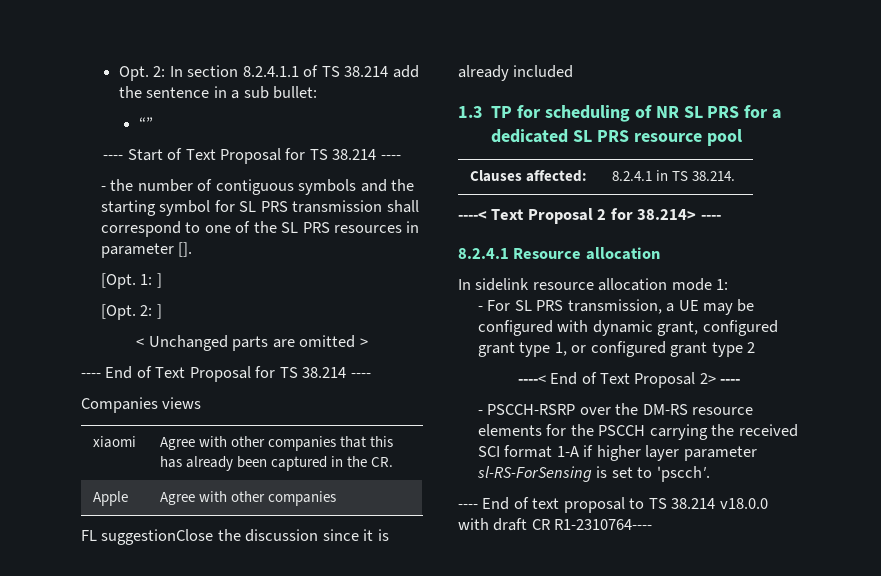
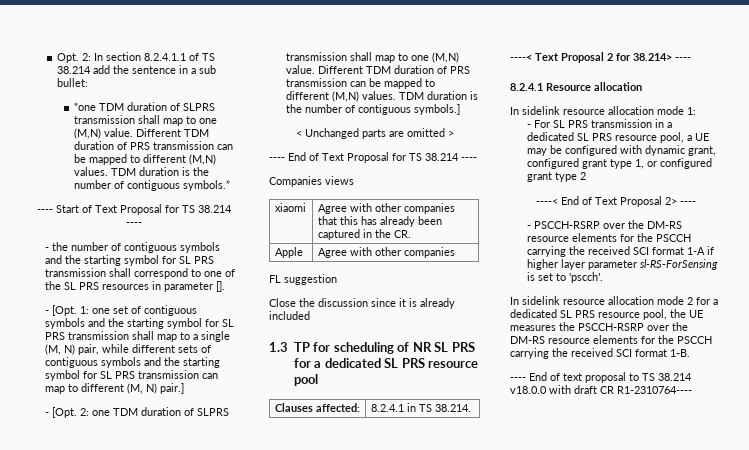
- “”
+ “one TDM duration of SLPRS transmission shall map to one (M,N) value. Different TDM duration of PRS transmission can be mapped to different (M,N) values. TDM duration is the number of contiguous symbols.”
- [Opt. 1: ]
- [Opt. 2: ]
+ - [Opt. 1: one set of contiguous symbols and the starting symbol for SL PRS transmission shall map to a single (M, N) pair, while different sets of contiguous symbols and the starting symbol for SL PRS transmission can map to different (M, N) pair.]
+ - [Opt. 2: one TDM duration of SLPRS transmission shall map to one (M,N) value. Different TDM duration of PRS transmission can be mapped to different (M,N) values. TDM duration is the number of contiguous symbols.]
- FL suggestionClose the discussion since it is already included
+ FL suggestion
+ Close the discussion since it is already included
- - For SL PRS transmission, a UE may be configured with dynamic grant, configured grant type 1, or configured grant type 2
+ - For SL PRS transmission in a dedicated SL PRS resource pool, a UE may be configured with dynamic grant, configured grant type 1, or configured grant type 2
+ In sidelink resource allocation mode 2 for a dedicated SL PRS resource pool, the UE measures the PSCCH-RSRP over the DM-RS resource elements for the PSCCH carrying the received SCI format 1-B.

